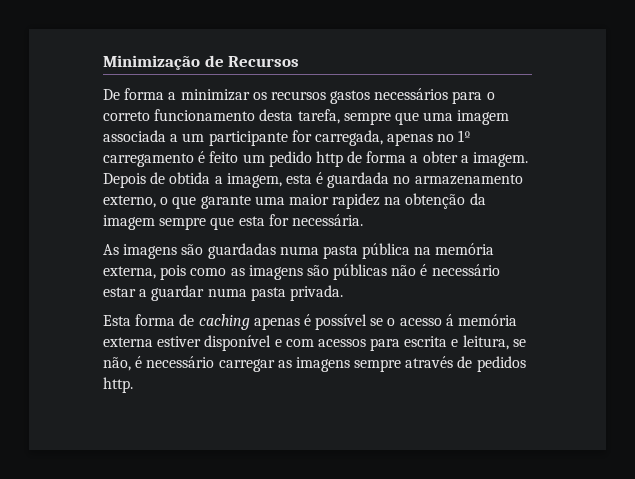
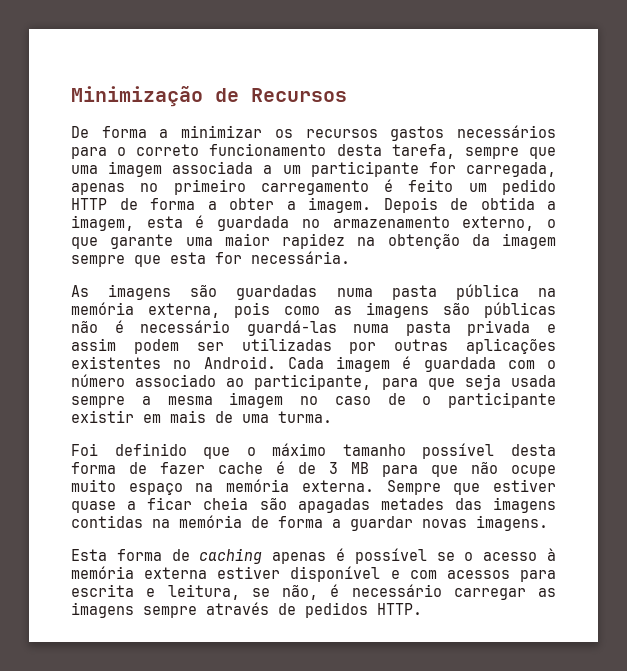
- De forma a minimizar os recursos gastos necessários para o correto funcionamento desta tarefa, sempre que uma imagem associada a um participante for carregada, apenas no 1º carregamento é feito um pedido http de forma a obter a imagem.
+ De forma a minimizar os recursos gastos necessários para o correto funcionamento desta tarefa, sempre que uma imagem associada a um participante for carregada, apenas no primeiro carregamento é feito um pedido HTTP de forma a obter a imagem.
- As imagens são guardadas numa pasta pública na memória externa, pois como as imagens são públicas não é necessário estar a guardar numa pasta privada.
+ As imagens são guardadas numa pasta pública na memória externa, pois como as imagens são públicas não é necessário guardá-las numa pasta privada e assim podem ser utilizadas por outras aplicações existentes no Android. Cada imagem é guardada com o número associado ao participante, para que seja usada sempre a mesma imagem no caso de o participante existir em mais de uma turma.
+ Foi definido que o máximo tamanho possível desta forma de fazer cache é de 3 MB para que não ocupe muito espaço na memória externa. Sempre que estiver quase a ficar cheia são apagadas metades das imagens contidas na memória de forma a guardar novas imagens.
- Esta forma de caching apenas é possível se o acesso á memória externa estiver disponível e com acessos para escrita e leitura, se não, é necessário carregar as imagens sempre através de pedidos http.
+ Esta forma de caching apenas é possível se o acesso à memória externa estiver disponível e com acessos para escrita e leitura, se não, é necessário carregar as imagens sempre através de pedidos HTTP.

